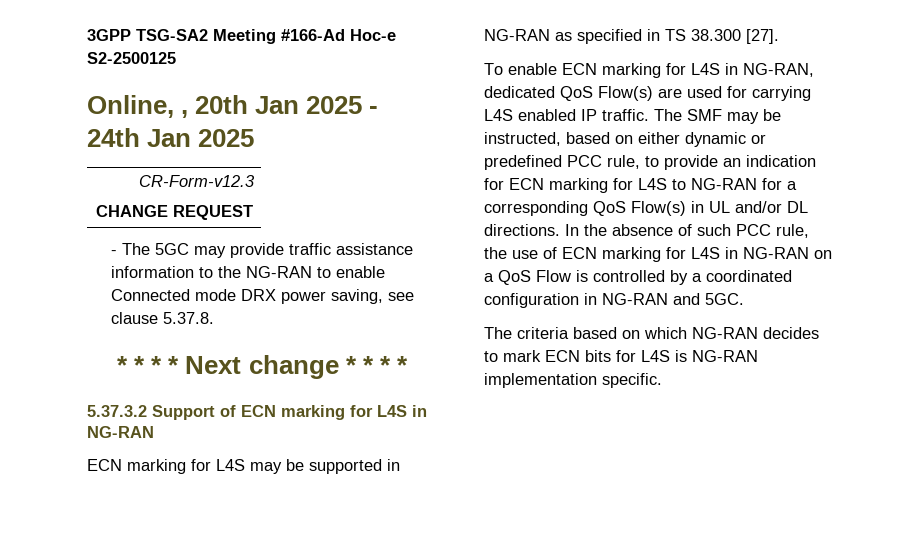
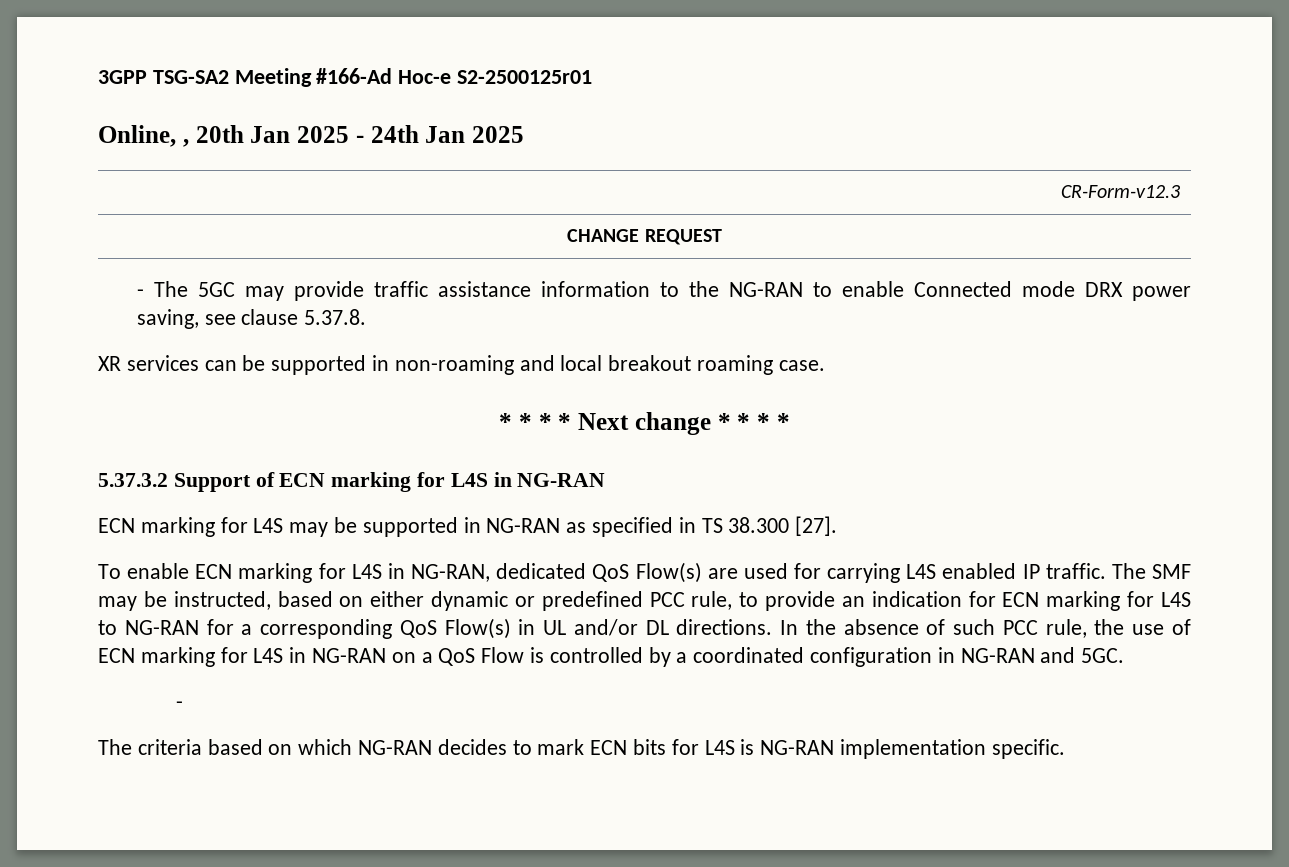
- 3GPP TSG-SA2 Meeting #166-Ad Hoc-e S2-2500125
+ 3GPP TSG-SA2 Meeting #166-Ad Hoc-e S2-2500125r01
+ XR services can be supported in non-roaming and local breakout roaming case.
  In the absence of such PCC rule, the use of ECN marking for L4S in NG-RAN on a QoS Flow is controlled by a coordinated configuration in NG-RAN and 5GC.
+ -

